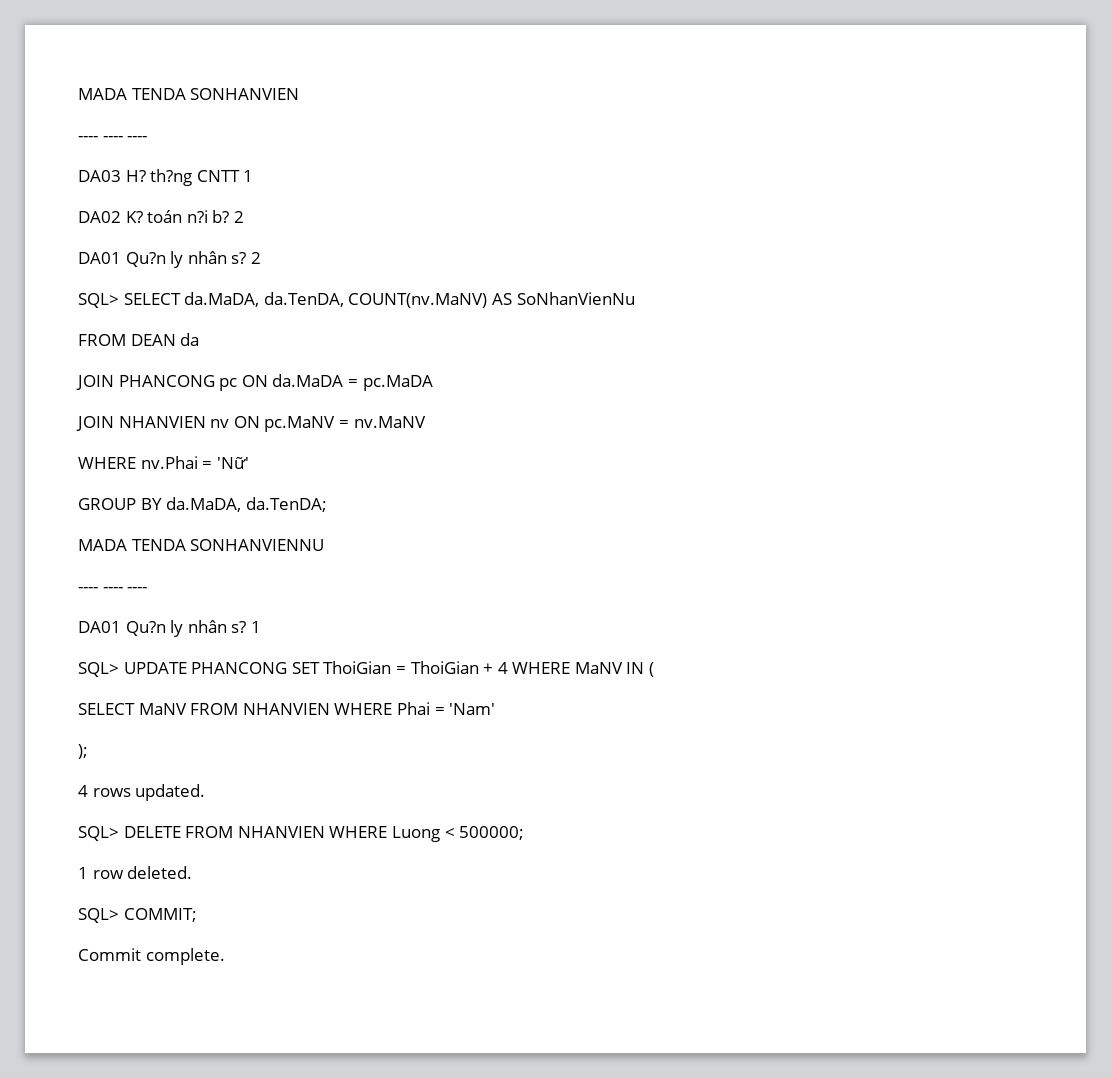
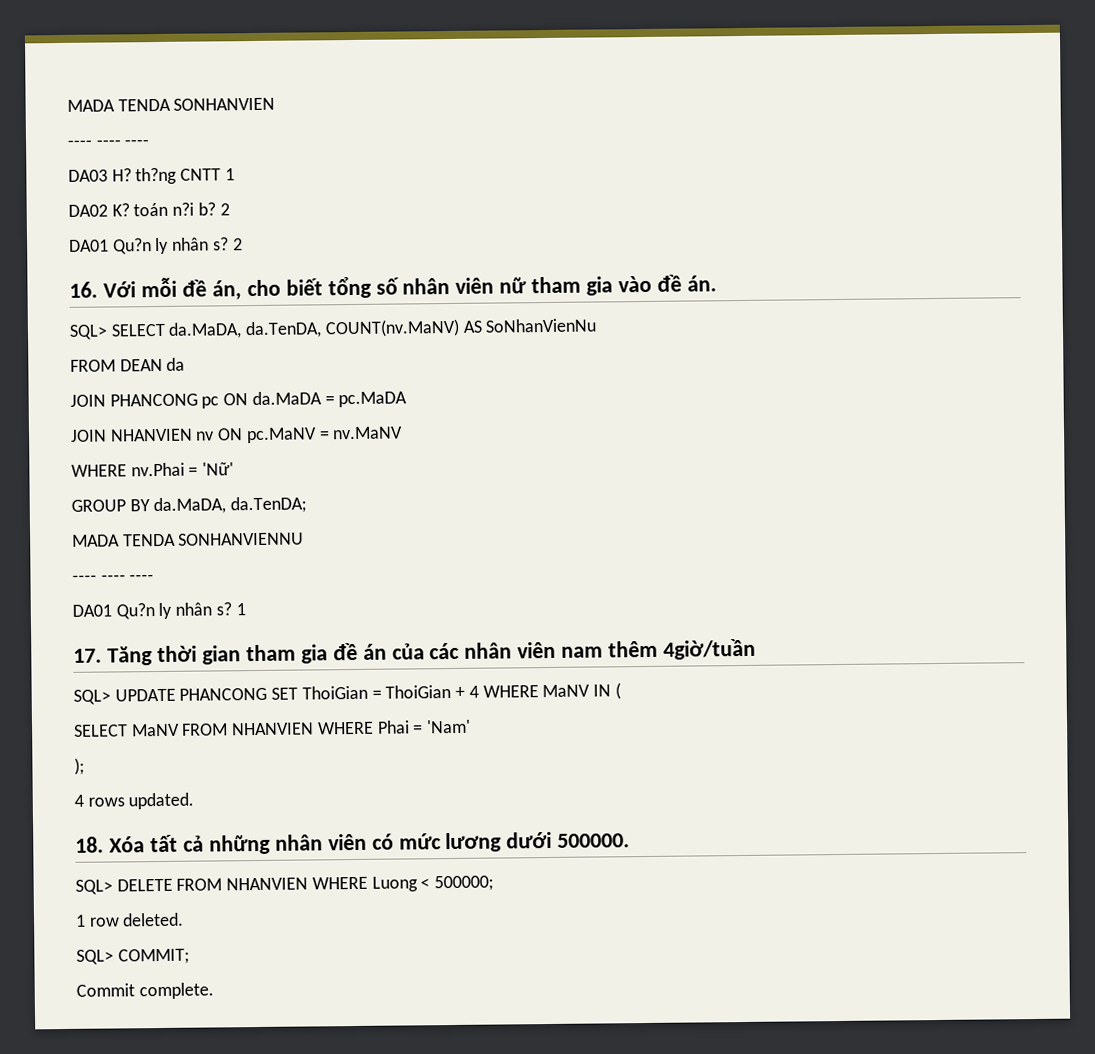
+ 16. Với mỗi đề án, cho biết tổng số nhân viên nữ tham gia vào đề án.
+ 17. Tăng thời gian tham gia đề án của các nhân viên nam thêm 4giờ/tuần
+ 18. Xóa tất cả những nhân viên có mức lương dưới 500000.

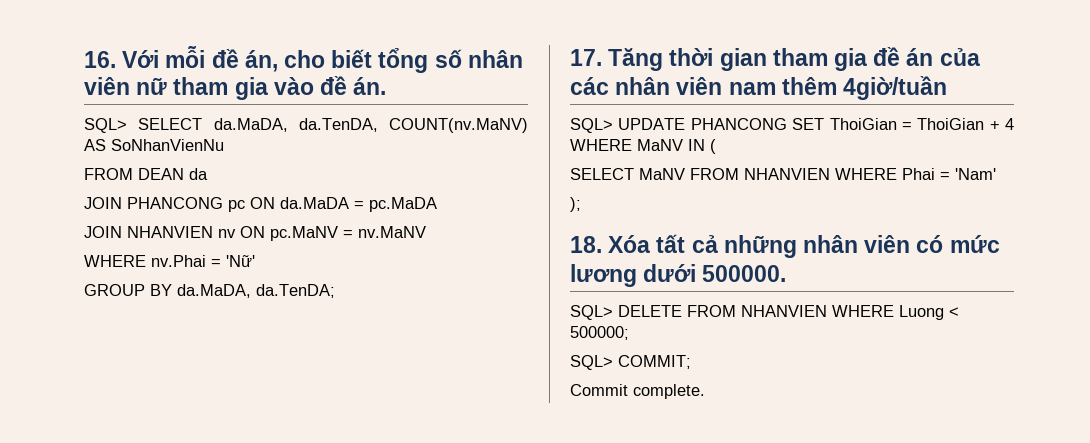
- MADA TENDA SONHANVIEN
- ---- ---- ----
- DA03 H? th?ng CNTT 1
- DA02 K? toán n?i b? 2
- DA01 Qu?n ly nhân s? 2
- MADA TENDA SONHANVIENNU
- ---- ---- ----
- DA01 Qu?n ly nhân s? 1
- 4 rows updated.
- 1 row deleted.

